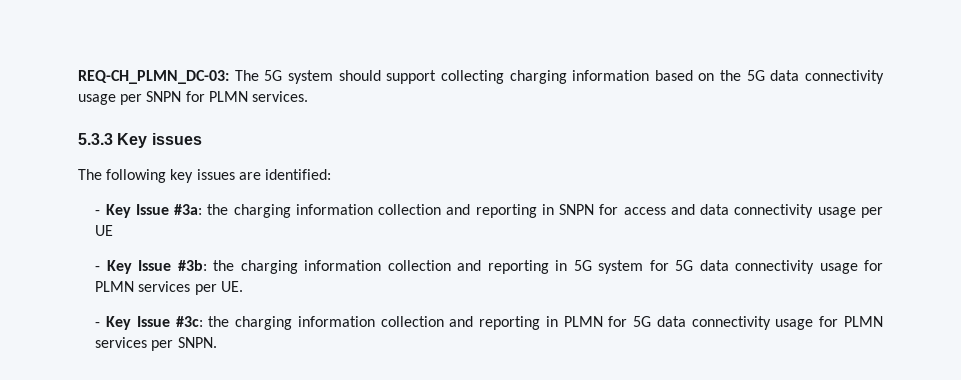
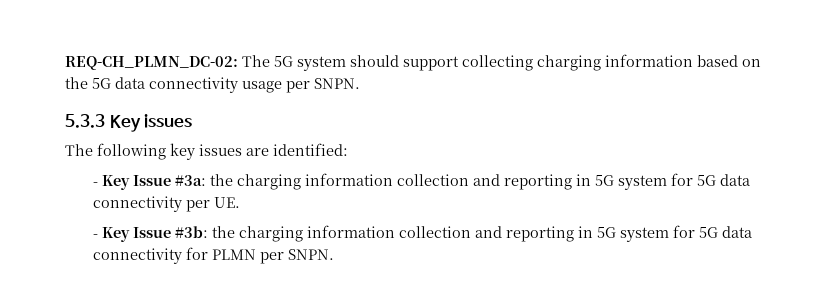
- REQ-CH_PLMN_DC-03: The 5G system should support collecting charging information based on the 5G data connectivity usage per SNPN for PLMN services.
+ REQ-CH_PLMN_DC-02: The 5G system should support collecting charging information based on the 5G data connectivity usage per SNPN.
- - Key Issue #3a: the charging information collection and reporting in SNPN for access and data connectivity usage per UE
+ - Key Issue #3a: the charging information collection and reporting in 5G system for 5G data connectivity per UE.
- - Key Issue #3b: the charging information collection and reporting in 5G system for 5G data connectivity usage for PLMN services per UE.
- - Key Issue #3c: the charging information collection and reporting in PLMN for 5G data connectivity usage for PLMN services per SNPN.
+ - Key Issue #3b: the charging information collection and reporting in 5G system for 5G data connectivity for PLMN per SNPN.

